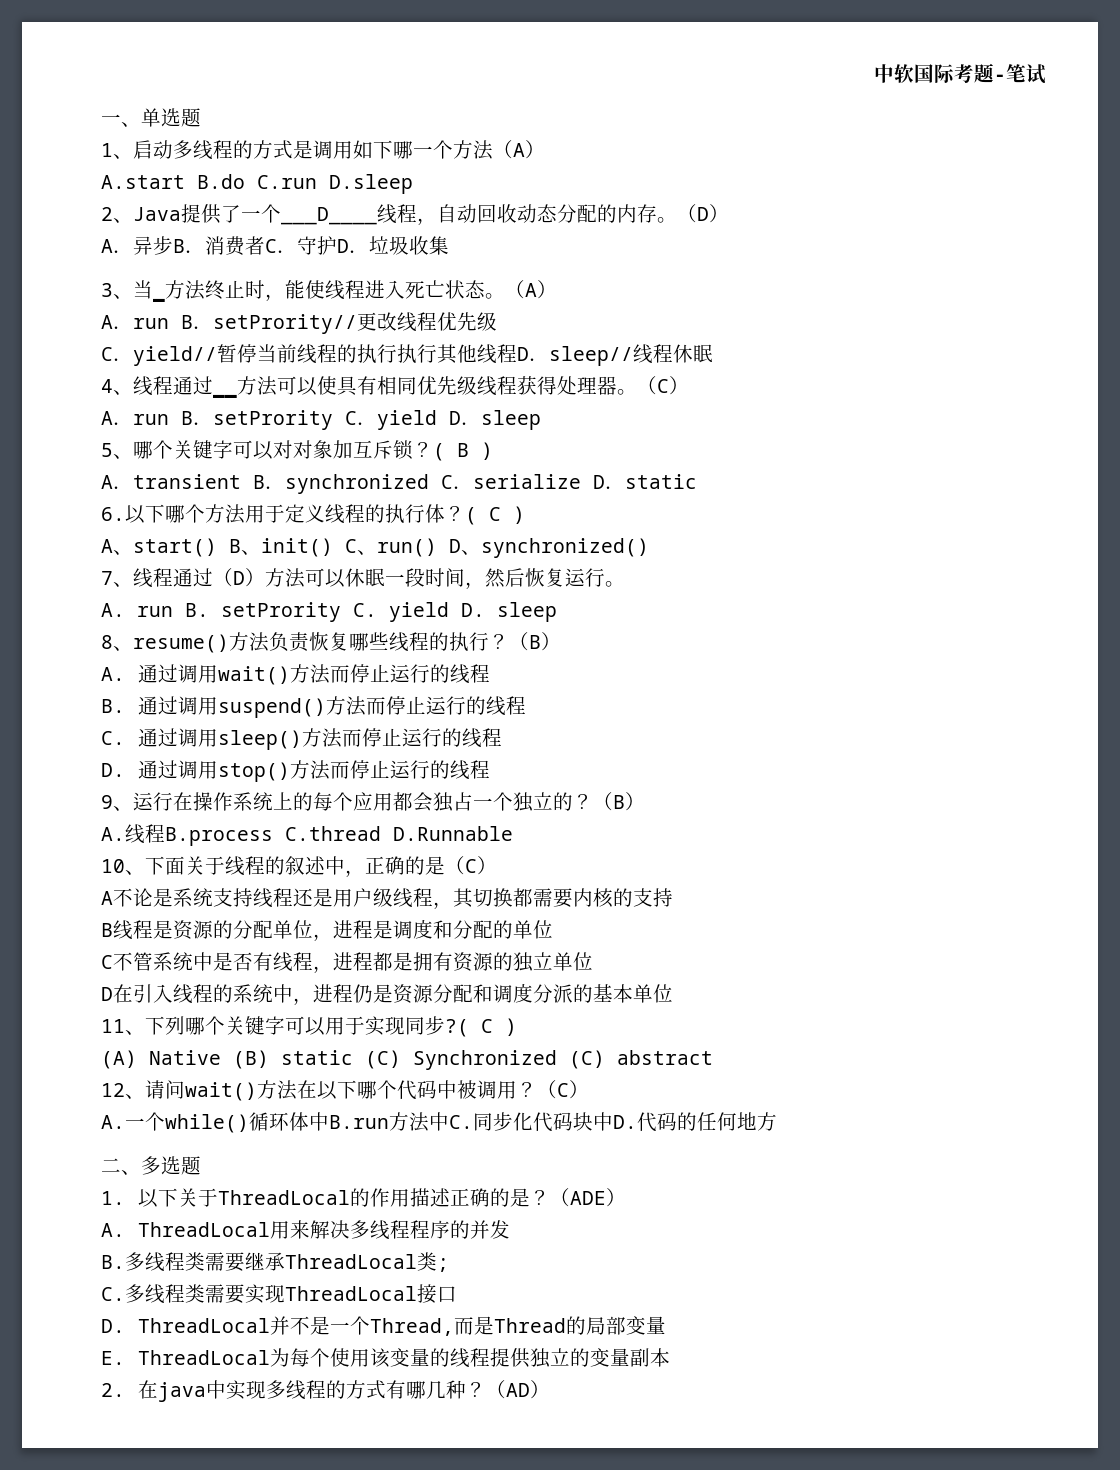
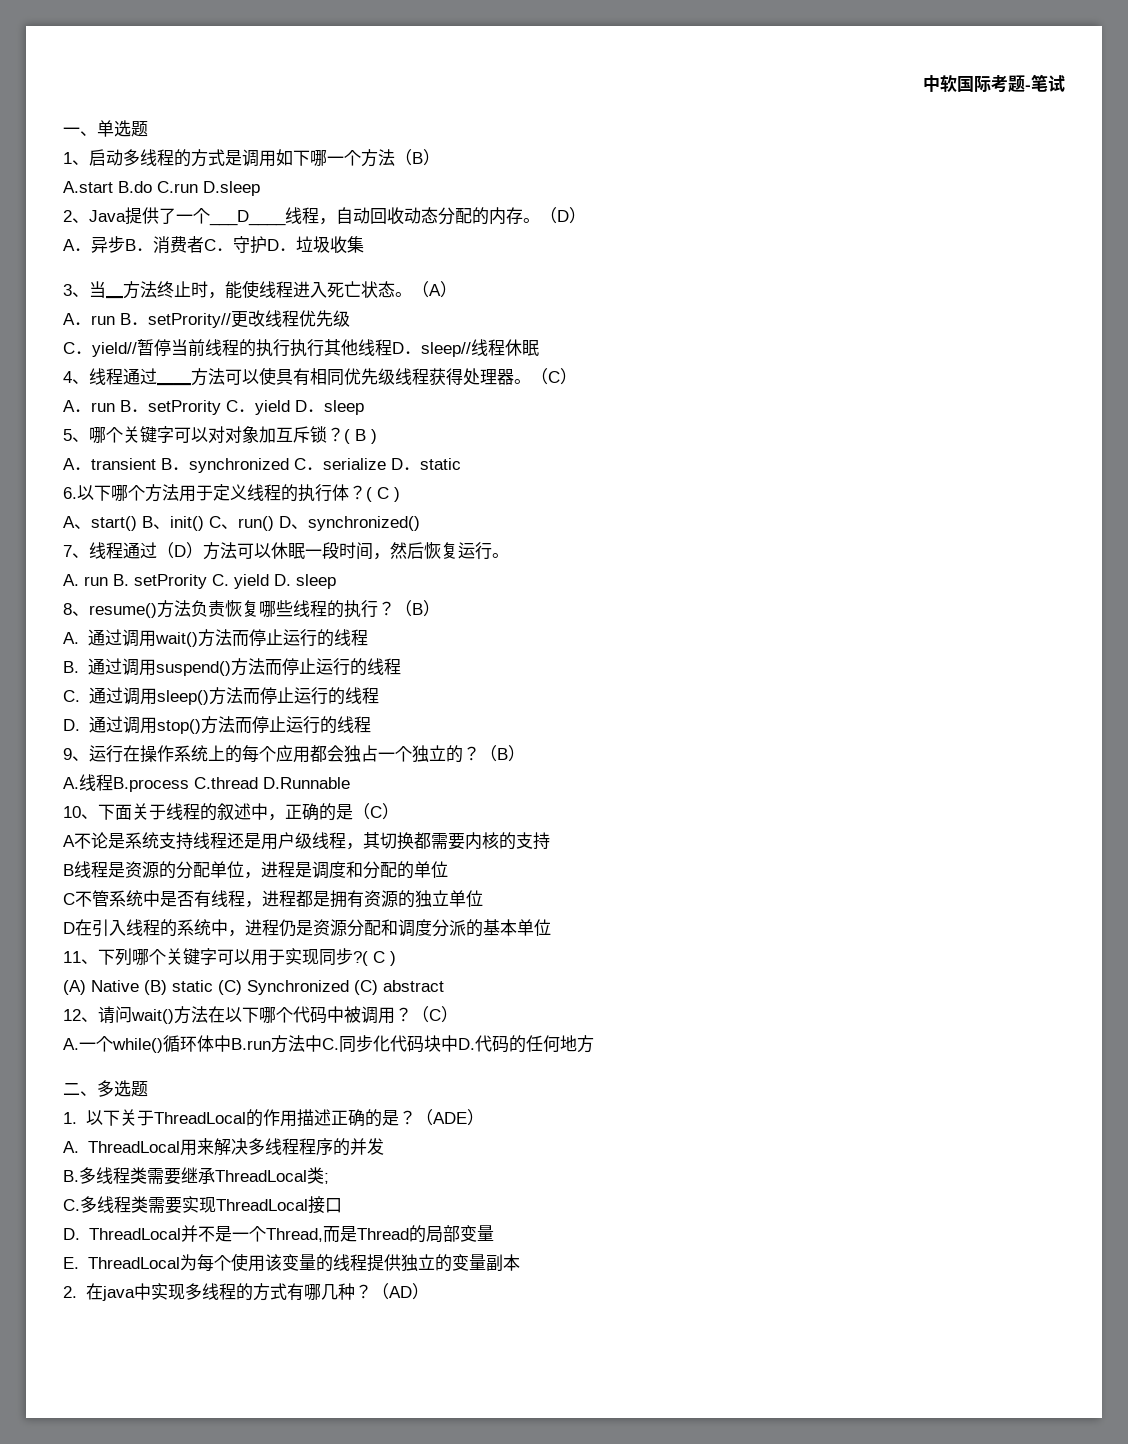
- 1、启动多线程的方式是调用如下哪一个方法（A）
+ 1、启动多线程的方式是调用如下哪一个方法（B）

